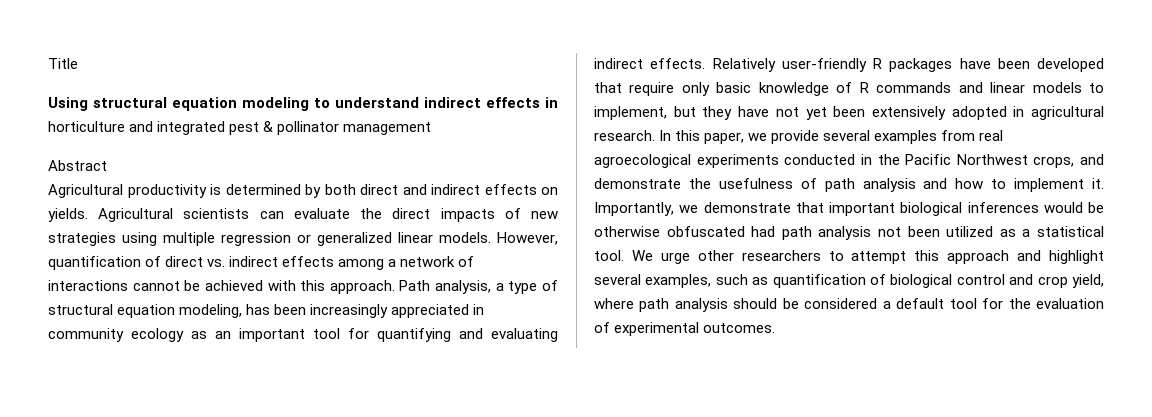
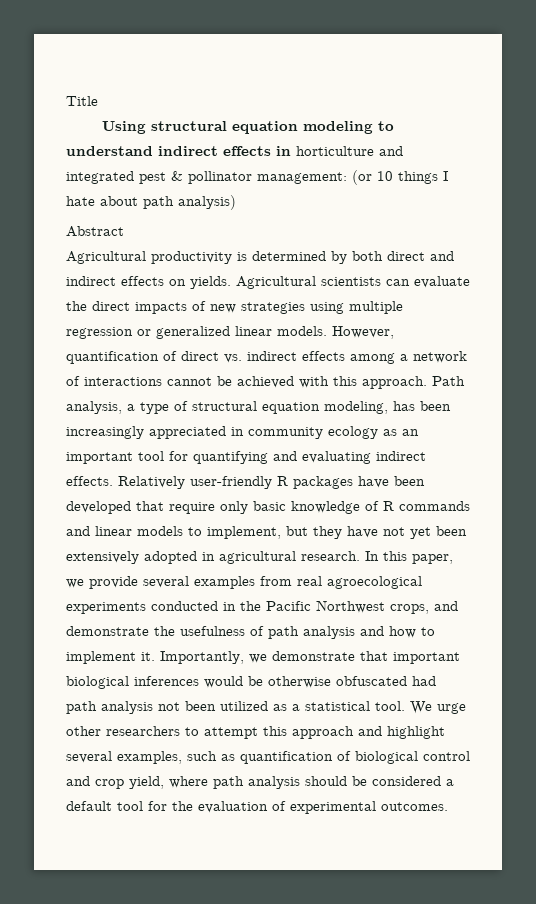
- Using structural equation modeling to understand indirect effects in horticulture and integrated pest & pollinator management
+ Using structural equation modeling to understand indirect effects in horticulture and integrated pest & pollinator management: (or 10 things I hate about path analysis)

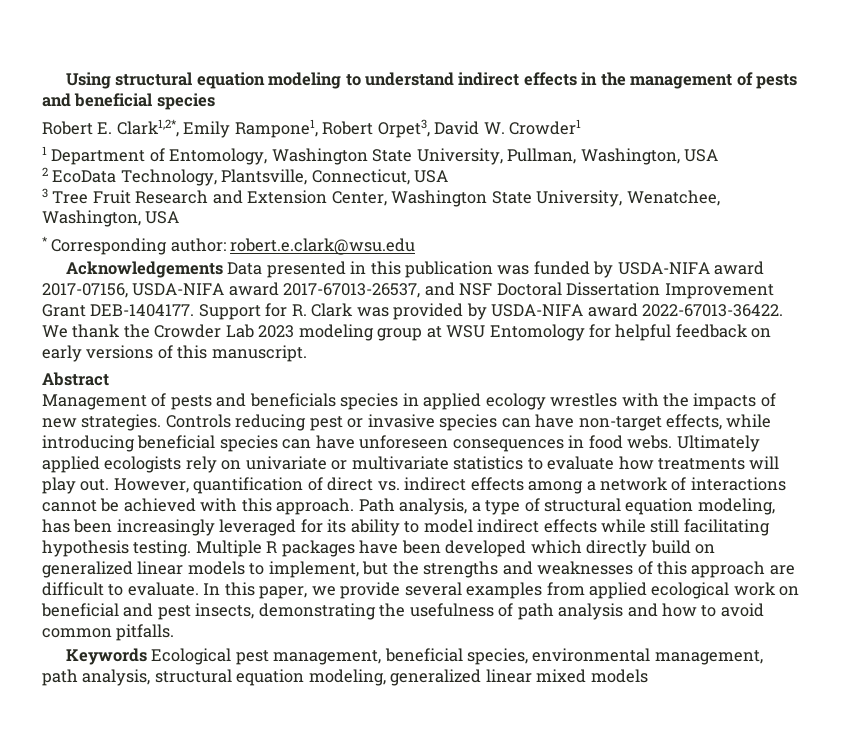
- Title
- Using structural equation modeling to understand indirect effects in horticulture and integrated pest & pollinator management: (or 10 things I hate about path analysis)
+ Using structural equation modeling to understand indirect effects in the management of pests and beneficial species
+ Robert E. Clark1,2*, Emily Rampone1, Robert Orpet3, David W. Crowder1
+ 1 Department of Entomology, Washington State University, Pullman, Washington, USA
+ 2 EcoData Technology, Plantsville, Connecticut, USA
+ 3 Tree Fruit Research and Extension Center, Washington State University, Wenatchee, Washington, USA
+ * Corresponding author: robert.e.clark@wsu.edu
+ Acknowledgements Data presented in this publication was funded by USDA-NIFA award 2017-07156, USDA-NIFA award 2017-67013-26537, and NSF Doctoral Dissertation Improvement Grant DEB-1404177. Support for R. Clark was provided by USDA-NIFA award 2022-67013-36422. We thank the Crowder Lab 2023 modeling group at WSU Entomology for helpful feedback on early versions of this manuscript.
  Abstract
- Agricultural productivity is determined by both direct and indirect effects on yields. Agricultural scientists can evaluate the direct impacts of new strategies using multiple regression or generalized linear models.
+ Management of pests and beneficials species in applied ecology wrestles with the impacts of new strategies. Controls reducing pest or invasive species can have non-target effects, while introducing beneficial species can have unforeseen consequences in food webs. Ultimately applied ecologists rely on univariate or multivariate statistics to evaluate how treatments will play out.
- Path analysis, a type of structural equation modeling, has been increasingly appreciated in community ecology as an important tool for quantifying and evaluating indirect effects. Relatively user-friendly R packages have been developed that require only basic knowledge of R commands and linear models to implement, but they have not yet been extensively adopted in agricultural research.
+ Path analysis, a type of structural equation modeling, has been increasingly leveraged for its ability to model indirect effects while still facilitating hypothesis testing. Multiple R packages have been developed which directly build on generalized linear models to implement, but the strengths and weaknesses of this approach are difficult to evaluate.
- In this paper, we provide several examples from real agroecological experiments conducted in the Pacific Northwest crops, and demonstrate the usefulness of path analysis and how to implement it. Importantly, we demonstrate that important biological inferences would be otherwise obfuscated had path analysis not been utilized as a statistical tool. We urge other researchers to attempt this approach and highlight several examples, such as quantification of biological control and crop yield, where path analysis should be considered a default tool for the evaluation of experimental outcomes.
+ In this paper, we provide several examples from applied ecological work on beneficial and pest insects, demonstrating the usefulness of path analysis and how to avoid common pitfalls.
+ Keywords Ecological pest management, beneficial species, environmental management, path analysis, structural equation modeling, generalized linear mixed models

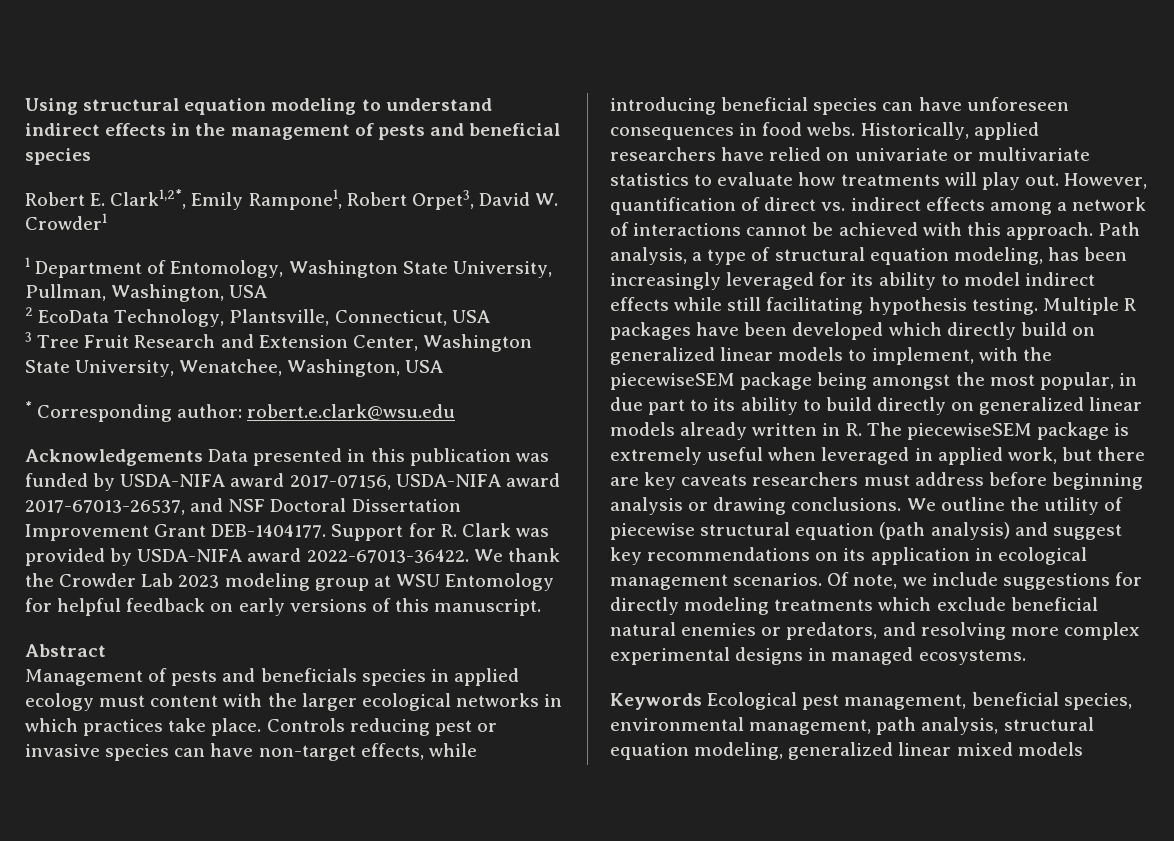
- Management of pests and beneficials species in applied ecology wrestles with the impacts of new strategies.
+ Management of pests and beneficials species in applied ecology must content with the larger ecological networks in which practices take place.
- Ultimately applied ecologists rely on univariate or multivariate statistics to evaluate how treatments will play out.
+ Historically, applied researchers have relied on univariate or multivariate statistics to evaluate how treatments will play out.
- Multiple R packages have been developed which directly build on generalized linear models to implement, but the strengths and weaknesses of this approach are difficult to evaluate. In this paper, we provide several examples from applied ecological work on beneficial and pest insects, demonstrating the usefulness of path analysis and how to avoid common pitfalls.
+ Multiple R packages have been developed which directly build on generalized linear models to implement, with the piecewiseSEM package being amongst the most popular, in due part to its ability to build directly on generalized linear models already written in R. The piecewiseSEM package is extremely useful when leveraged in applied work, but there are key caveats researchers must address before beginning analysis or drawing conclusions. We outline the utility of piecewise structural equation (path analysis) and suggest key recommendations on its application in ecological management scenarios. Of note, we include suggestions for directly modeling treatments which exclude beneficial natural enemies or predators, and resolving more complex experimental designs in managed ecosystems.

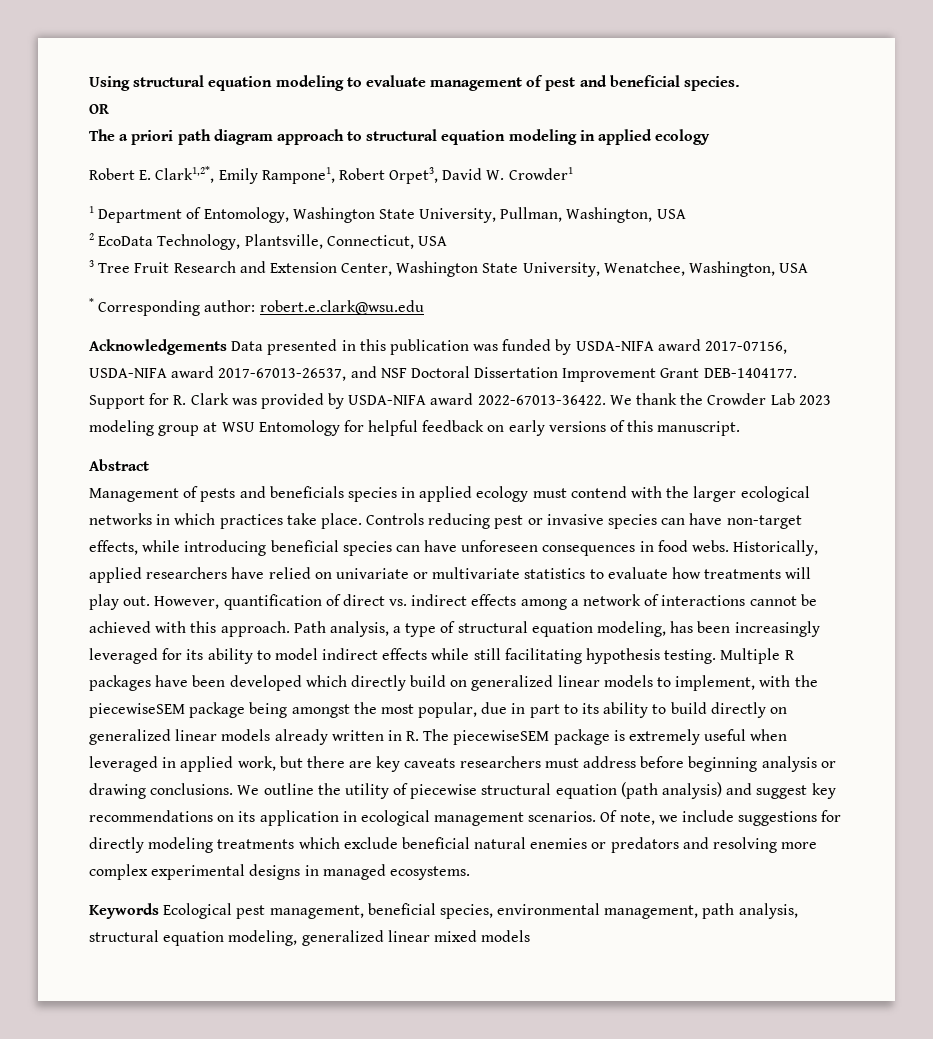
- Using structural equation modeling to understand indirect effects in the management of pests and beneficial species
+ Using structural equation modeling to evaluate management of pest and beneficial species.
+ OR
+ The a priori path diagram approach to structural equation modeling in applied ecology
- Management of pests and beneficials species in applied ecology must content with the larger ecological networks in which practices take place.
+ Management of pests and beneficials species in applied ecology must contend with the larger ecological networks in which practices take place.
- Multiple R packages have been developed which directly build on generalized linear models to implement, with the piecewiseSEM package being amongst the most popular, in due part to its ability to build directly on generalized linear models already written in R. The piecewiseSEM package is extremely useful when leveraged in applied work, but there are key caveats researchers must address before beginning analysis or drawing conclusions.
+ Multiple R packages have been developed which directly build on generalized linear models to implement, with the piecewiseSEM package being amongst the most popular, due in part to its ability to build directly on generalized linear models already written in R. The piecewiseSEM package is extremely useful when leveraged in applied work, but there are key caveats researchers must address before beginning analysis or drawing conclusions.
- Of note, we include suggestions for directly modeling treatments which exclude beneficial natural enemies or predators, and resolving more complex experimental designs in managed ecosystems.
+ Of note, we include suggestions for directly modeling treatments which exclude beneficial natural enemies or predators and resolving more complex experimental designs in managed ecosystems.

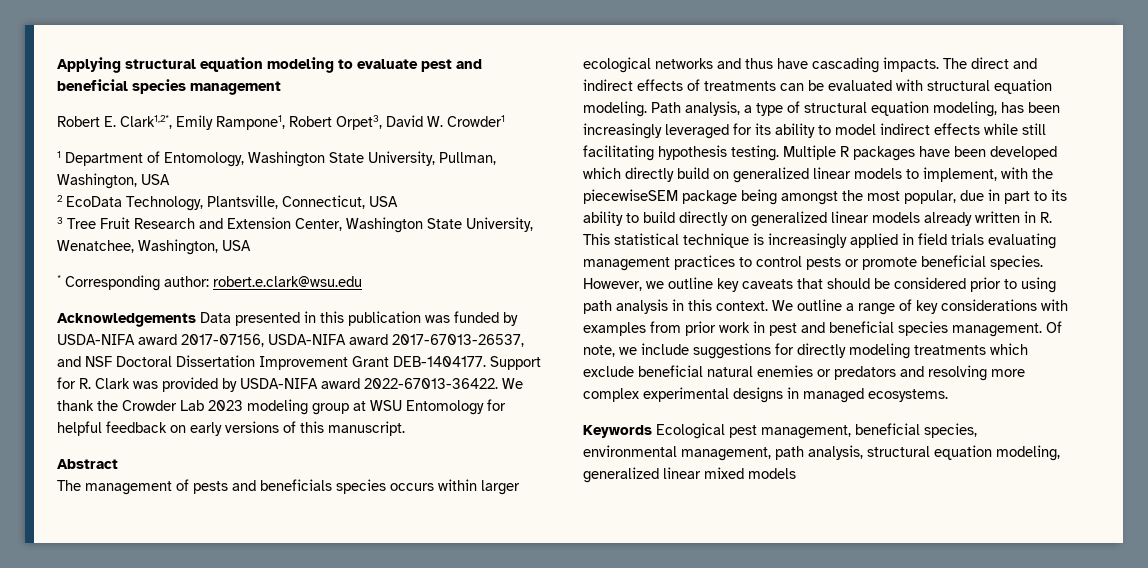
- Using structural equation modeling to evaluate management of pest and beneficial species.
- OR
- The a priori path diagram approach to structural equation modeling in applied ecology
+ Applying structural equation modeling to evaluate pest and beneficial species management
- Management of pests and beneficials species in applied ecology must contend with the larger ecological networks in which practices take place. Controls reducing pest or invasive species can have non-target effects, while introducing beneficial species can have unforeseen consequences in food webs. Historically, applied researchers have relied on univariate or multivariate statistics to evaluate how treatments will play out. However, quantification of direct vs. indirect effects among a network of interactions cannot be achieved with this approach.
+ The management of pests and beneficials species occurs within larger ecological networks and thus have cascading impacts. The direct and indirect effects of treatments can be evaluated with structural equation modeling.
- Multiple R packages have been developed which directly build on generalized linear models to implement, with the piecewiseSEM package being amongst the most popular, due in part to its ability to build directly on generalized linear models already written in R. The piecewiseSEM package is extremely useful when leveraged in applied work, but there are key caveats researchers must address before beginning analysis or drawing conclusions. We outline the utility of piecewise structural equation (path analysis) and suggest key recommendations on its application in ecological management scenarios.
+ Multiple R packages have been developed which directly build on generalized linear models to implement, with the piecewiseSEM package being amongst the most popular, due in part to its ability to build directly on generalized linear models already written in R. This statistical technique is increasingly applied in field trials evaluating management practices to control pests or promote beneficial species. However, we outline key caveats that should be considered prior to using path analysis in this context. We outline a range of key considerations with examples from prior work in pest and beneficial species management.

